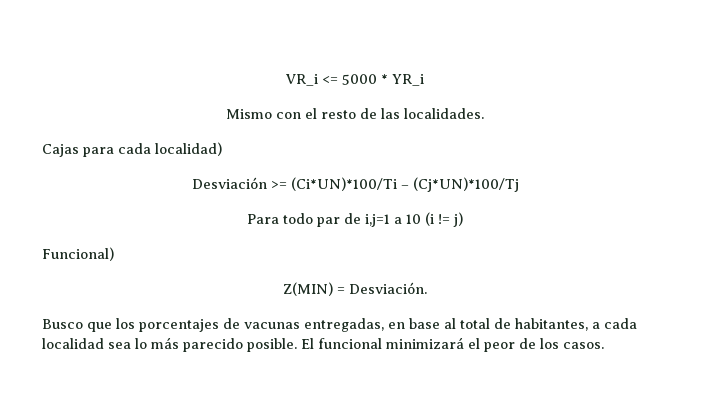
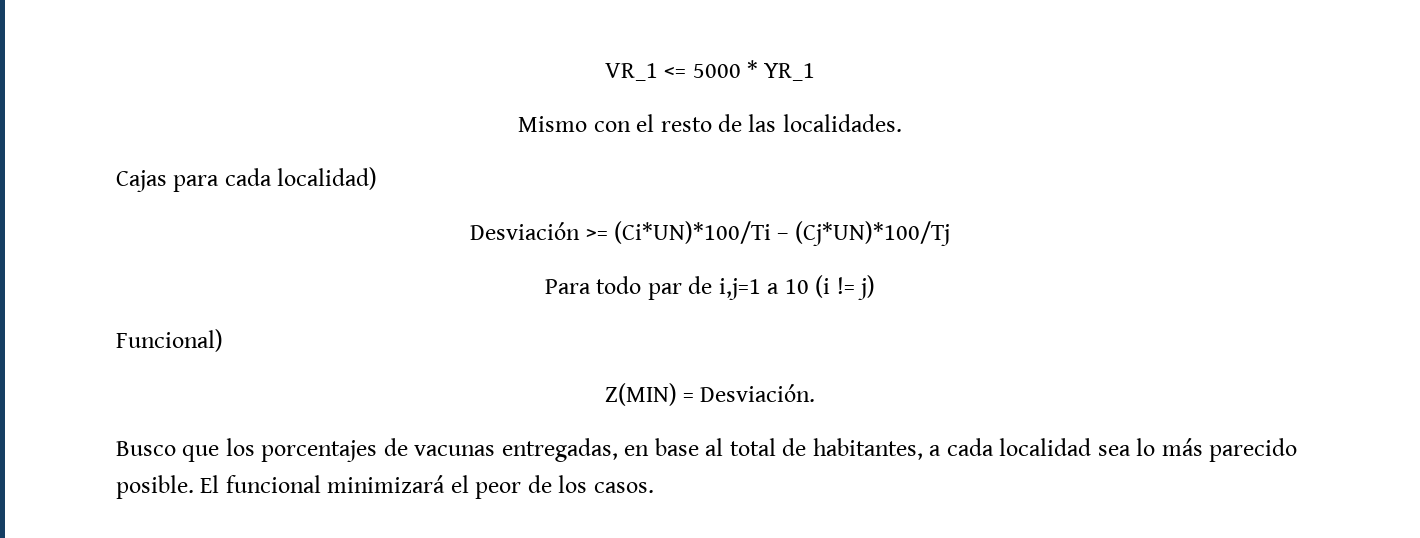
- VR_i <= 5000 * YR_i
+ VR_1 <= 5000 * YR_1

